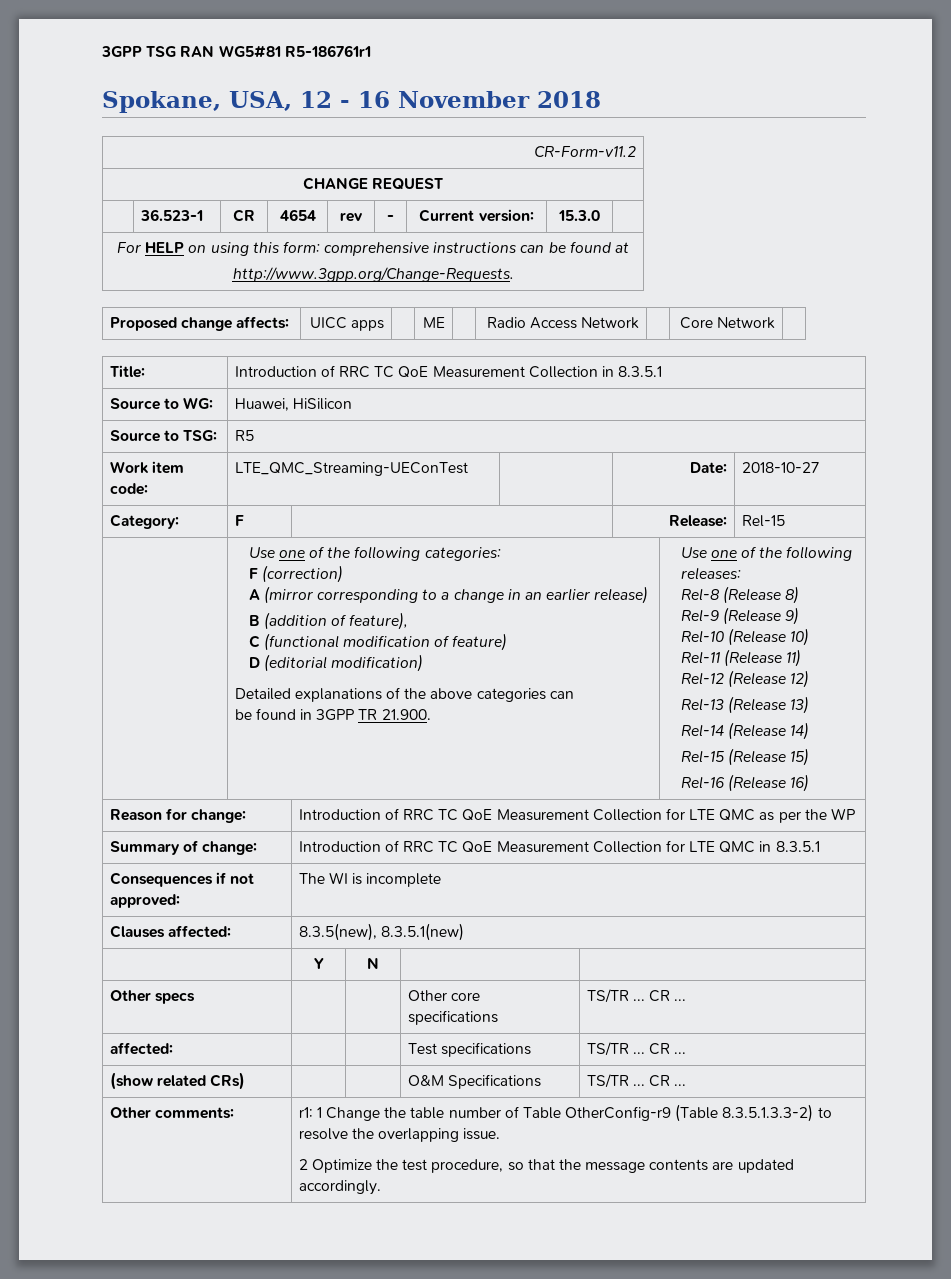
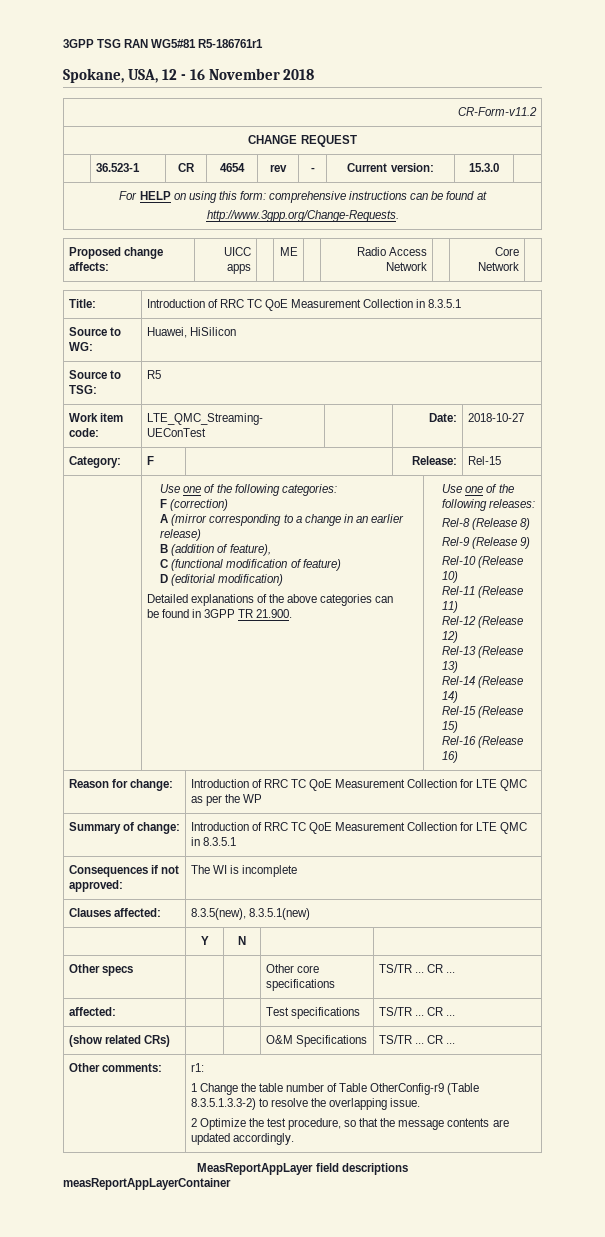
- Other comments: | r1: 1 Change the table number of Table OtherConfig-r9 (Table 8.3.5.1.3.3-2) to resolve the overlapping issue.
+ Other comments: | r1:
+ 1 Change the table number of Table OtherConfig-r9 (Table 8.3.5.1.3.3-2) to resolve the overlapping issue.
+ MeasReportAppLayer field descriptions
+ measReportAppLayerContainer

